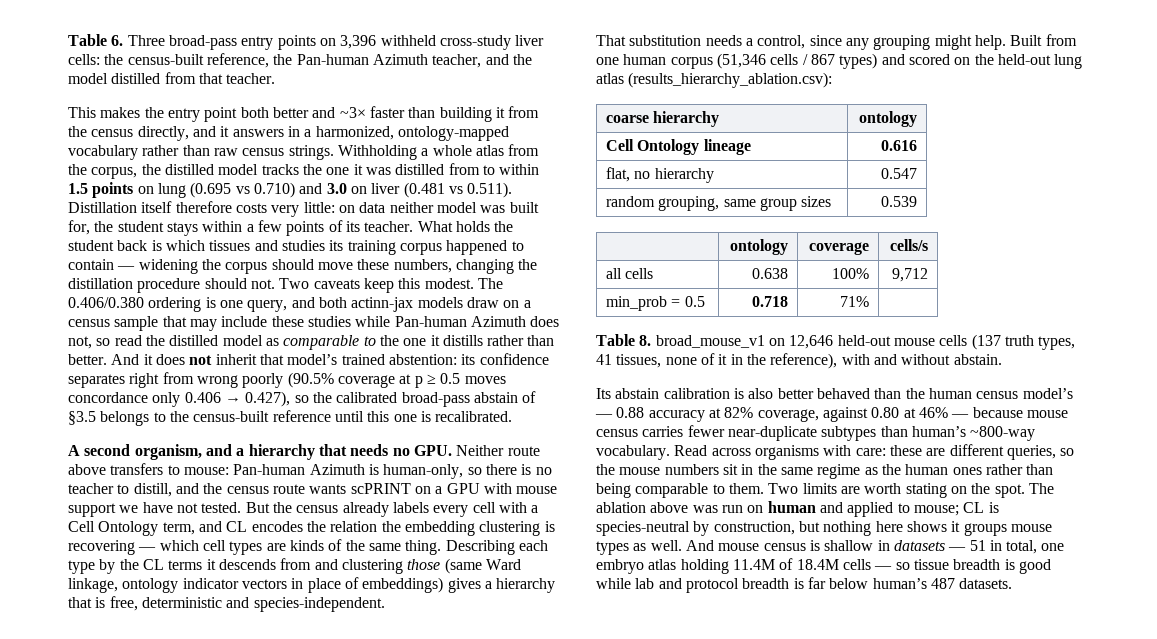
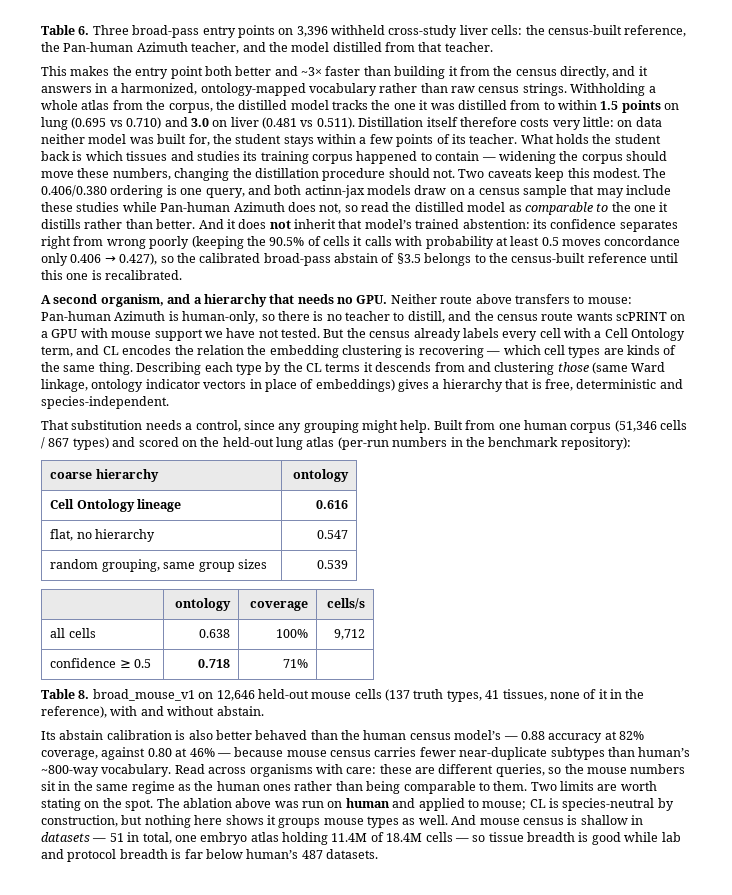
- And it does not inherit that model’s trained abstention: its confidence separates right from wrong poorly (90.5% coverage at p ≥ 0.5 moves concordance only 0.406 → 0.427), so the calibrated broad-pass abstain of §3.5 belongs to the census-built reference until this one is recalibrated.
+ And it does not inherit that model’s trained abstention: its confidence separates right from wrong poorly (keeping the 90.5% of cells it calls with probability at least 0.5 moves concordance only 0.406 → 0.427), so the calibrated broad-pass abstain of §3.5 belongs to the census-built reference until this one is recalibrated.
- Built from one human corpus (51,346 cells / 867 types) and scored on the held-out lung atlas (results_hierarchy_ablation.csv):
+ Built from one human corpus (51,346 cells / 867 types) and scored on the held-out lung atlas (per-run numbers in the benchmark repository):
- min_prob = 0.5 | 0.718 | 71% |
+ confidence ≥ 0.5 | 0.718 | 71% |

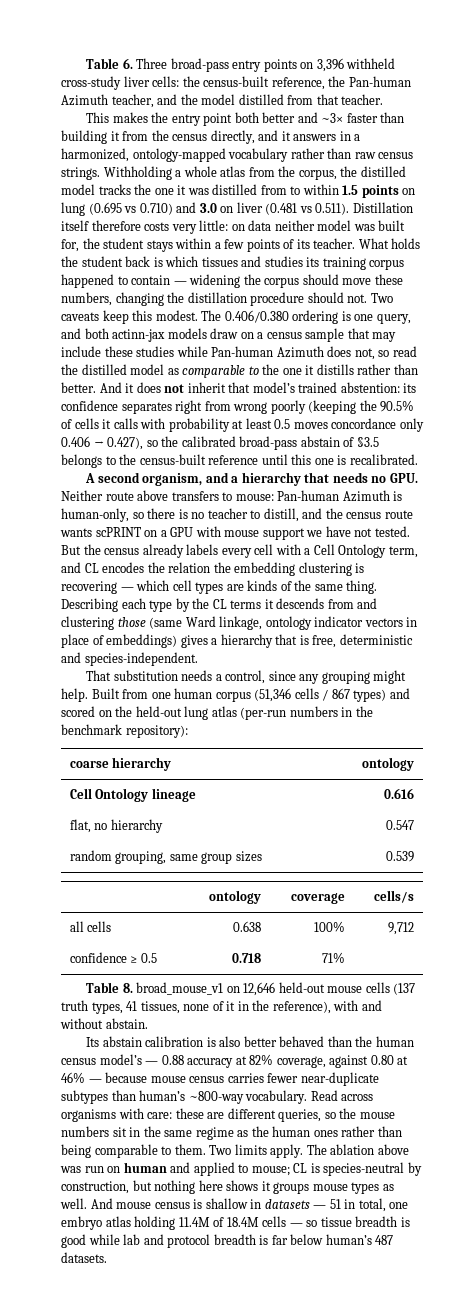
- Two limits are worth stating on the spot.
+ Two limits apply.

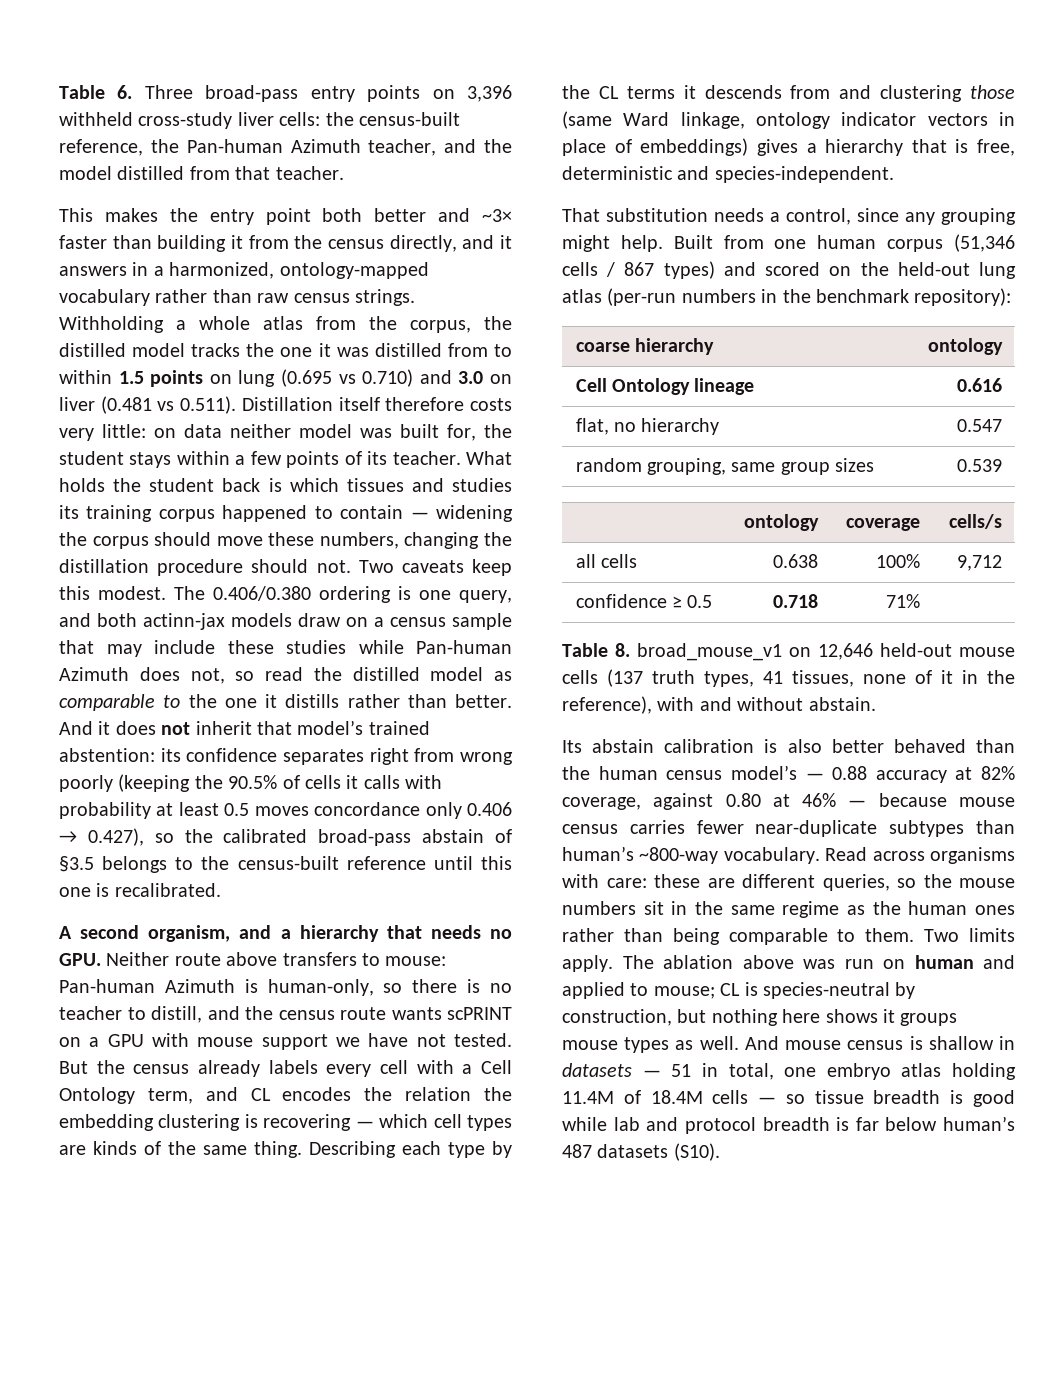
- And mouse census is shallow in datasets — 51 in total, one embryo atlas holding 11.4M of 18.4M cells — so tissue breadth is good while lab and protocol breadth is far below human’s 487 datasets.
+ And mouse census is shallow in datasets — 51 in total, one embryo atlas holding 11.4M of 18.4M cells — so tissue breadth is good while lab and protocol breadth is far below human’s 487 datasets (S10).

